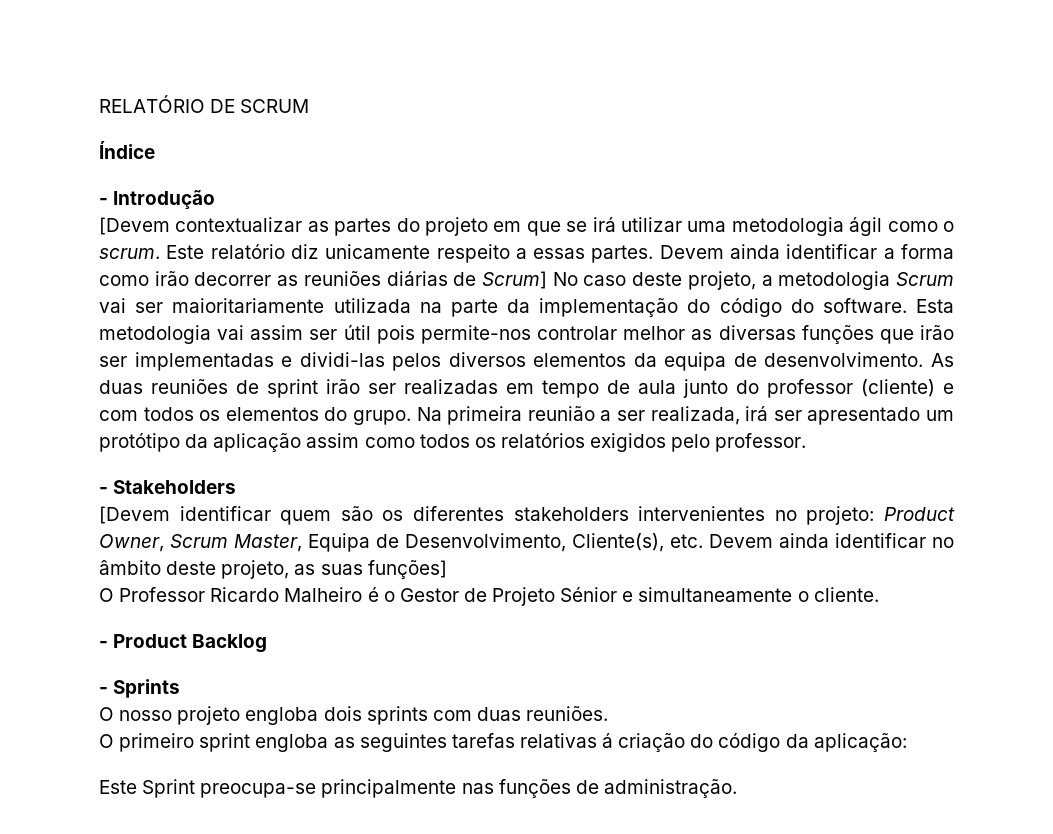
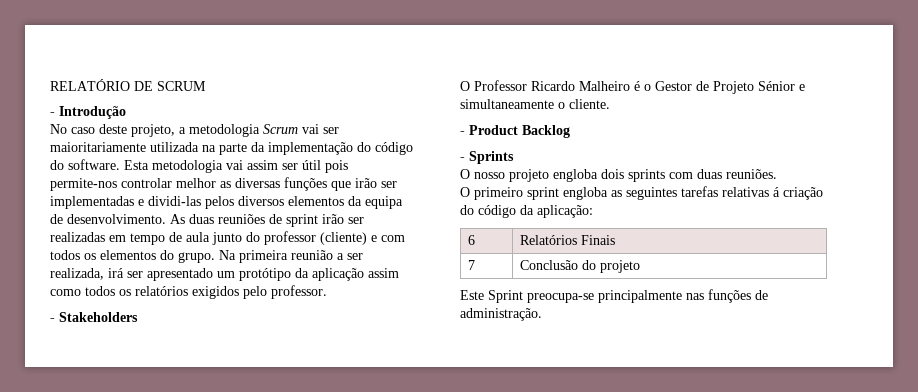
- Índice
- [Devem contextualizar as partes do projeto em que se irá utilizar uma metodologia ágil como o scrum. Este relatório diz unicamente respeito a essas partes. Devem ainda identificar a forma como irão decorrer as reuniões diárias de Scrum] No caso deste projeto, a metodologia Scrum vai ser maioritariamente utilizada na parte da implementação do código do software.
+ No caso deste projeto, a metodologia Scrum vai ser maioritariamente utilizada na parte da implementação do código do software.
- [Devem identificar quem são os diferentes stakeholders intervenientes no projeto: Product Owner, Scrum Master, Equipa de Desenvolvimento, Cliente(s), etc. Devem ainda identificar no âmbito deste projeto, as suas funções]
+ 6 | Relatórios Finais
+ 7 | Conclusão do projeto

